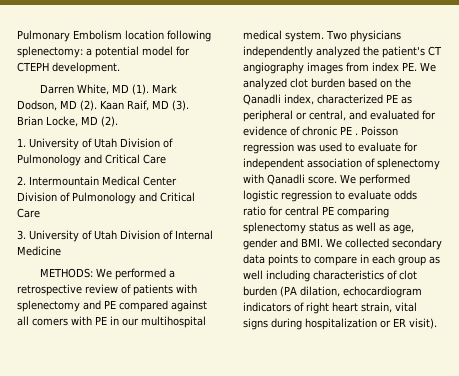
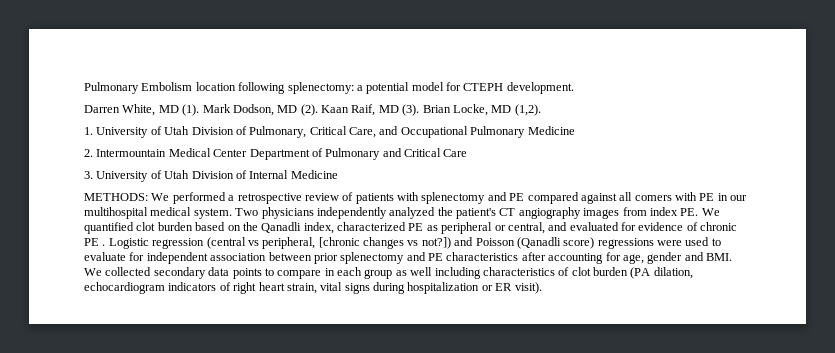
- Brian Locke, MD (2).
+ Brian Locke, MD (1,2).
- 1. University of Utah Division of Pulmonology and Critical Care
+ 1. University of Utah Division of Pulmonary, Critical Care, and Occupational Pulmonary Medicine
- 2. Intermountain Medical Center Division of Pulmonology and Critical Care
+ 2. Intermountain Medical Center Department of Pulmonary and Critical Care
- Two physicians independently analyzed the patient's CT angiography images from index PE. We analyzed clot burden based on the Qanadli index, characterized PE as peripheral or central, and evaluated for evidence of chronic PE .
+ Two physicians independently analyzed the patient's CT angiography images from index PE. We quantified clot burden based on the Qanadli index, characterized PE as peripheral or central, and evaluated for evidence of chronic PE .
- Poisson regression was used to evaluate for independent association of splenectomy with Qanadli score. We performed logistic regression to evaluate odds ratio for central PE comparing splenectomy status as well as age, gender and BMI. We collected secondary data points to compare in each group as well including characteristics of clot burden (PA dilation, echocardiogram indicators of right heart strain, vital signs during hospitalization or ER visit).
+ Logistic regression (central vs peripheral, [chronic changes vs not?]) and Poisson (Qanadli score) regressions were used to evaluate for independent association between prior splenectomy and PE characteristics after accounting for age, gender and BMI. We collected secondary data points to compare in each group as well including characteristics of clot burden (PA dilation, echocardiogram indicators of right heart strain, vital signs during hospitalization or ER visit).

